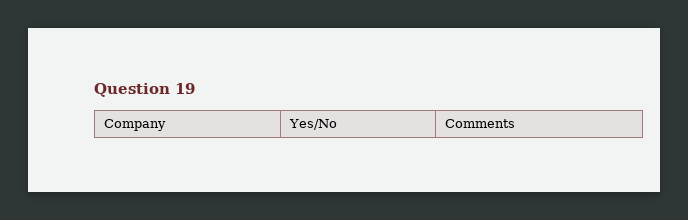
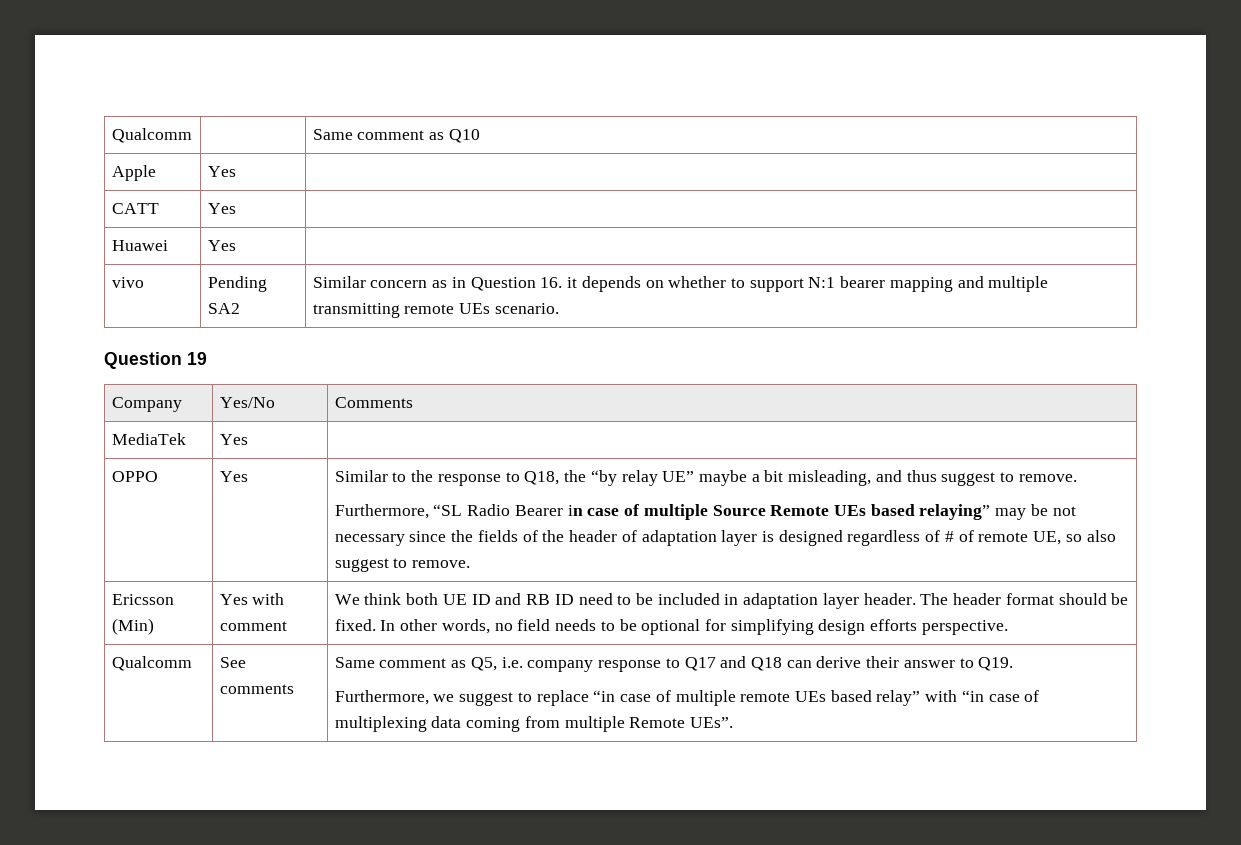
+ Qualcomm | | Same comment as Q10
+ Apple | Yes |
+ CATT | Yes |
+ Huawei | Yes |
+ vivo | Pending SA2 | Similar concern as in Question 16. it depends on whether to support N:1 bearer mapping and multiple transmitting remote UEs scenario.
+ MediaTek | Yes |
+ OPPO | Yes | Similar to the response to Q18, the “by relay UE” maybe a bit misleading, and thus suggest to remove.
+ Furthermore, “SL Radio Bearer in case of multiple Source Remote UEs based relaying” may be not necessary since the fields of the header of adaptation layer is designed regardless of # of remote UE, so also suggest to remove.
+ Ericsson (Min) | Yes with comment | We think both UE ID and RB ID need to be included in adaptation layer header. The header format should be fixed. In other words, no field needs to be optional for simplifying design efforts perspective.
+ Qualcomm | See comments | Same comment as Q5, i.e. company response to Q17 and Q18 can derive their answer to Q19.
+ Furthermore, we suggest to replace “in case of multiple remote UEs based relay” with “in case of multiplexing data coming from multiple Remote UEs”.

